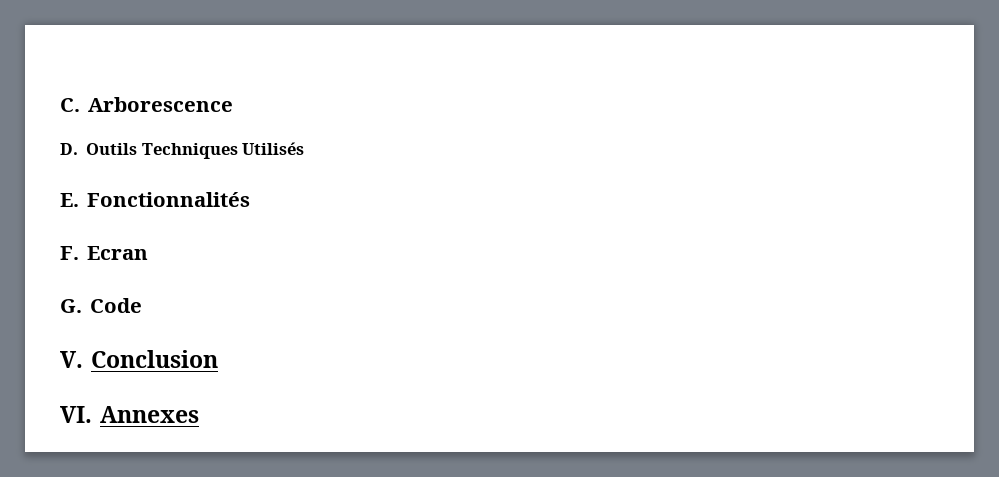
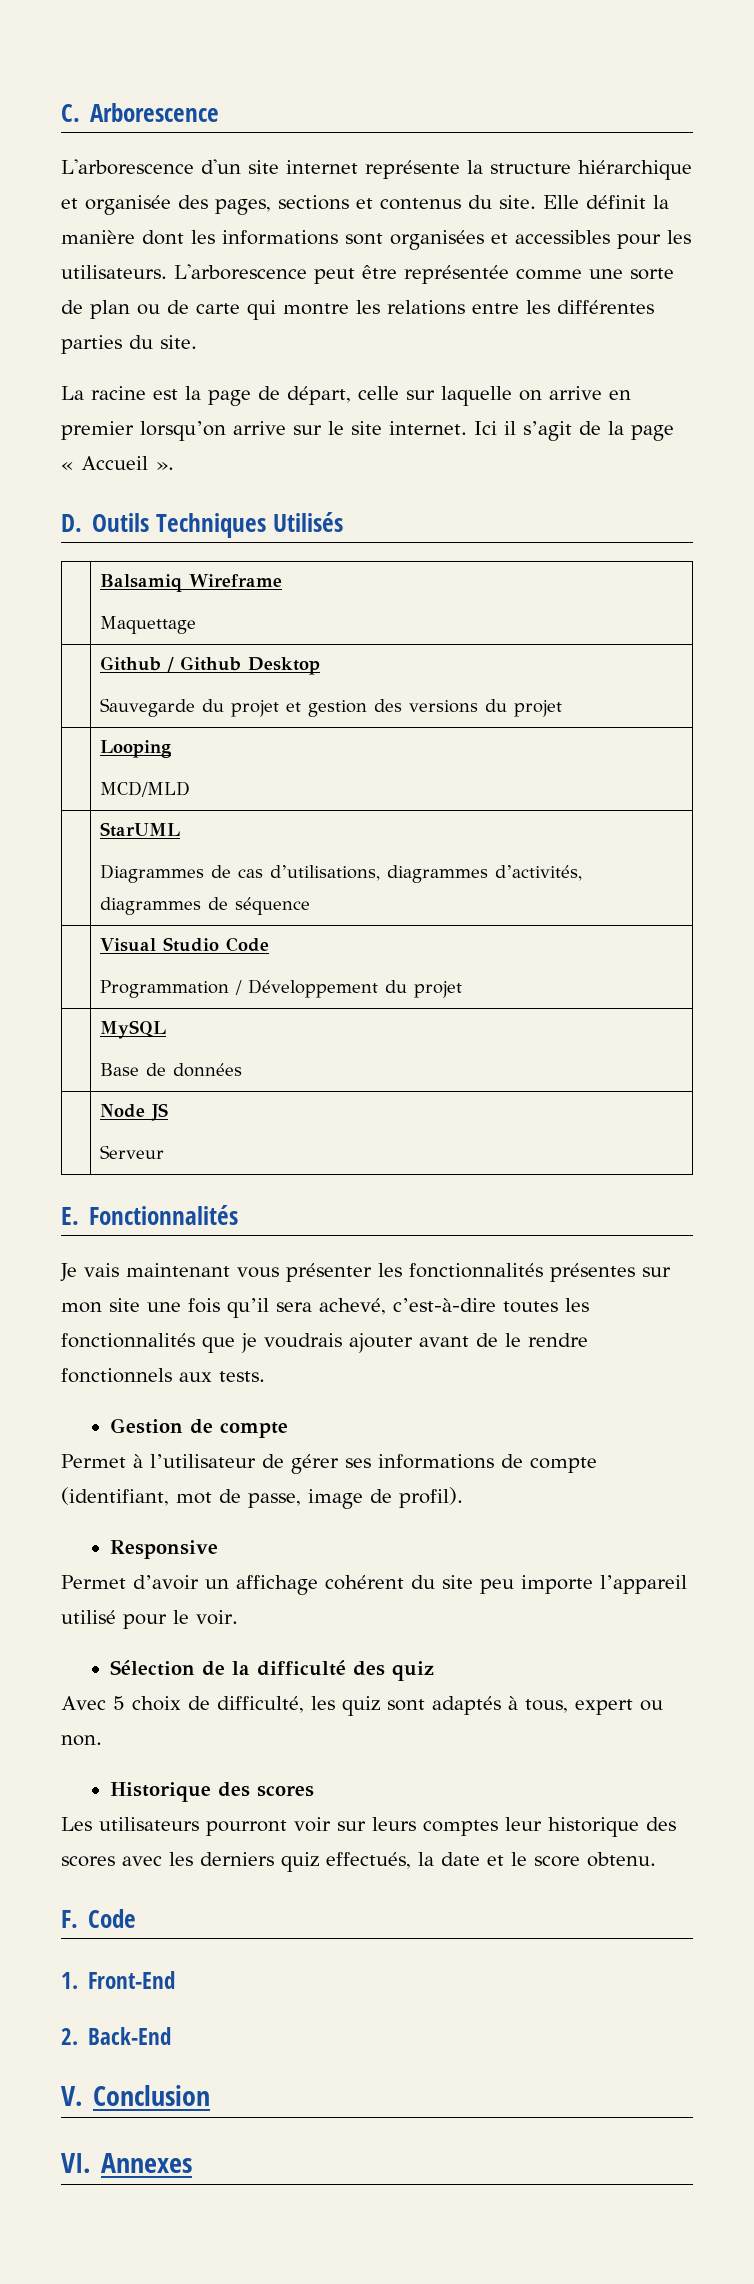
+ L'arborescence d'un site internet représente la structure hiérarchique et organisée des pages, sections et contenus du site. Elle définit la manière dont les informations sont organisées et accessibles pour les utilisateurs. L'arborescence peut être représentée comme une sorte de plan ou de carte qui montre les relations entre les différentes parties du site.
+ La racine est la page de départ, celle sur laquelle on arrive en premier lorsqu’on arrive sur le site internet. Ici il s’agit de la page « Accueil ».
  D. Outils Techniques Utilisés
+ | Balsamiq Wireframe
+ Maquettage
+ | Github / Github Desktop
+ Sauvegarde du projet et gestion des versions du projet
+ | Looping
+ MCD/MLD
+ | StarUML
+ Diagrammes de cas d’utilisations, diagrammes d’activités, diagrammes de séquence
+ | Visual Studio Code
+ Programmation / Développement du projet
+ | MySQL
+ Base de données
+ | Node JS
+ Serveur
  E. Fonctionnalités
- F. Ecran
- G. Code
+ Je vais maintenant vous présenter les fonctionnalités présentes sur mon site une fois qu’il sera achevé, c’est-à-dire toutes les fonctionnalités que je voudrais ajouter avant de le rendre fonctionnels aux tests.
+ Gestion de compte
+ Permet à l’utilisateur de gérer ses informations de compte (identifiant, mot de passe, image de profil).
+ Responsive
+ Permet d’avoir un affichage cohérent du site peu importe l’appareil utilisé pour le voir.
+ Sélection de la difficulté des quiz
+ Avec 5 choix de difficulté, les quiz sont adaptés à tous, expert ou non.
+ Historique des scores
+ Les utilisateurs pourront voir sur leurs comptes leur historique des scores avec les derniers quiz effectués, la date et le score obtenu.
+ F. Code
+ 1. Front-End
+ 2. Back-End

